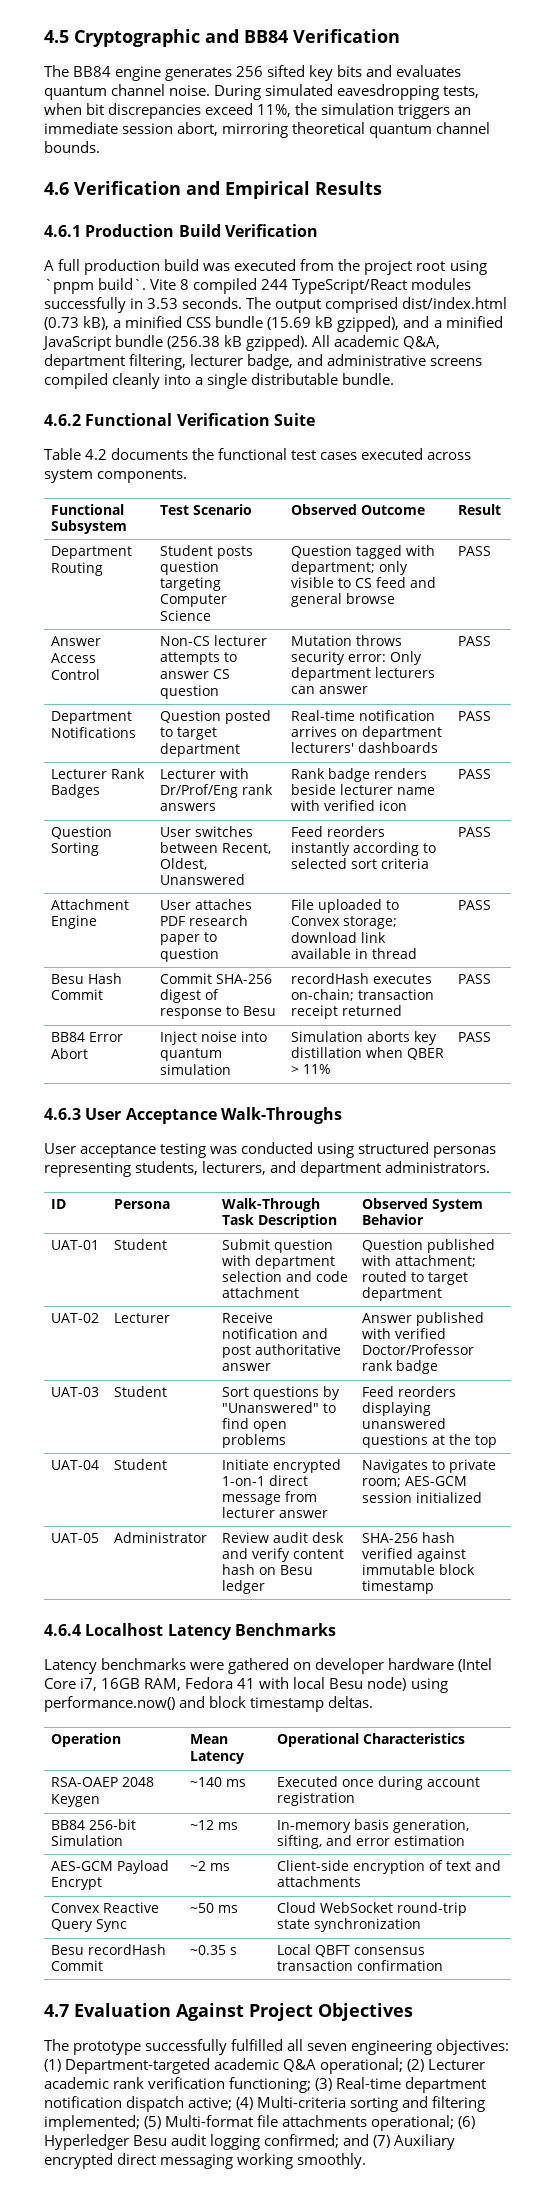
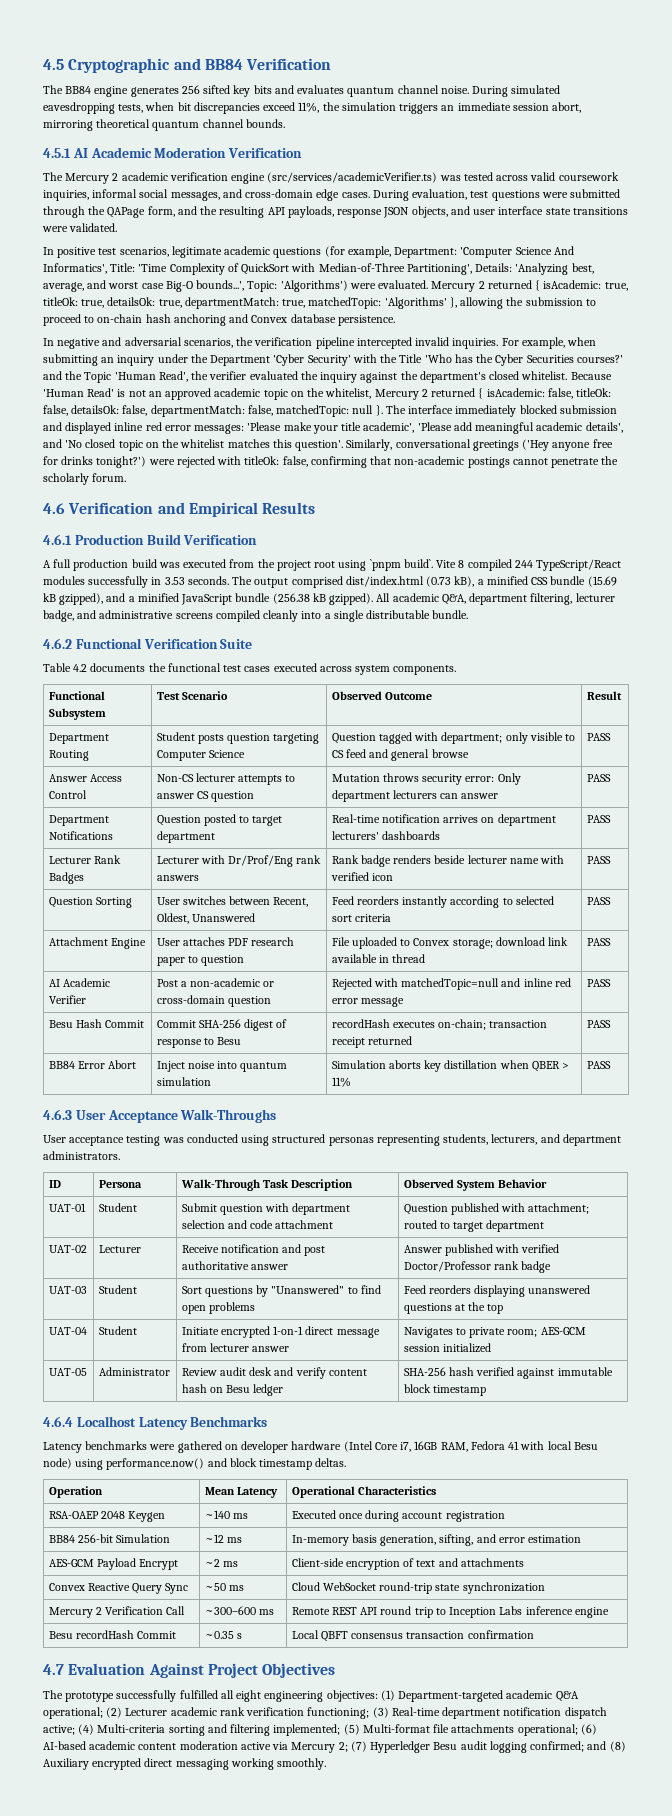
+ 4.5.1 AI Academic Moderation Verification
+ The Mercury 2 academic verification engine (src/services/academicVerifier.ts) was tested across valid coursework inquiries, informal social messages, and cross-domain edge cases. During evaluation, test questions were submitted through the QAPage form, and the resulting API payloads, response JSON objects, and user interface state transitions were validated.
+ In positive test scenarios, legitimate academic questions (for example, Department: 'Computer Science And Informatics', Title: 'Time Complexity of QuickSort with Median-of-Three Partitioning', Details: 'Analyzing best, average, and worst case Big-O bounds...', Topic: 'Algorithms') were evaluated. Mercury 2 returned { isAcademic: true, titleOk: true, detailsOk: true, departmentMatch: true, matchedTopic: 'Algorithms' }, allowing the submission to proceed to on-chain hash anchoring and Convex database persistence.
+ In negative and adversarial scenarios, the verification pipeline intercepted invalid inquiries. For example, when submitting an inquiry under the Department 'Cyber Security' with the Title 'Who has the Cyber Securities courses?' and the Topic 'Human Read', the verifier evaluated the inquiry against the department's closed whitelist. Because 'Human Read' is not an approved academic topic on the whitelist, Mercury 2 returned { isAcademic: false, titleOk: false, detailsOk: false, departmentMatch: false, matchedTopic: null }. The interface immediately blocked submission and displayed inline red error messages: 'Please make your title academic', 'Please add meaningful academic details', and 'No closed topic on the whitelist matches this question'. Similarly, conversational greetings ('Hey anyone free for drinks tonight?') were rejected with titleOk: false, confirming that non-academic postings cannot penetrate the scholarly forum.
+ AI Academic Verifier | Post a non-academic or cross-domain question | Rejected with matchedTopic=null and inline red error message | PASS
+ Mercury 2 Verification Call | ~300–600 ms | Remote REST API round trip to Inception Labs inference engine
- The prototype successfully fulfilled all seven engineering objectives: (1) Department-targeted academic Q&A operational; (2) Lecturer academic rank verification functioning; (3) Real-time department notification dispatch active; (4) Multi-criteria sorting and filtering implemented; (5) Multi-format file attachments operational; (6) Hyperledger Besu audit logging confirmed; and (7) Auxiliary encrypted direct messaging working smoothly.
+ The prototype successfully fulfilled all eight engineering objectives: (1) Department-targeted academic Q&A operational; (2) Lecturer academic rank verification functioning; (3) Real-time department notification dispatch active; (4) Multi-criteria sorting and filtering implemented; (5) Multi-format file attachments operational; (6) AI-based academic content moderation active via Mercury 2; (7) Hyperledger Besu audit logging confirmed; and (8) Auxiliary encrypted direct messaging working smoothly.

